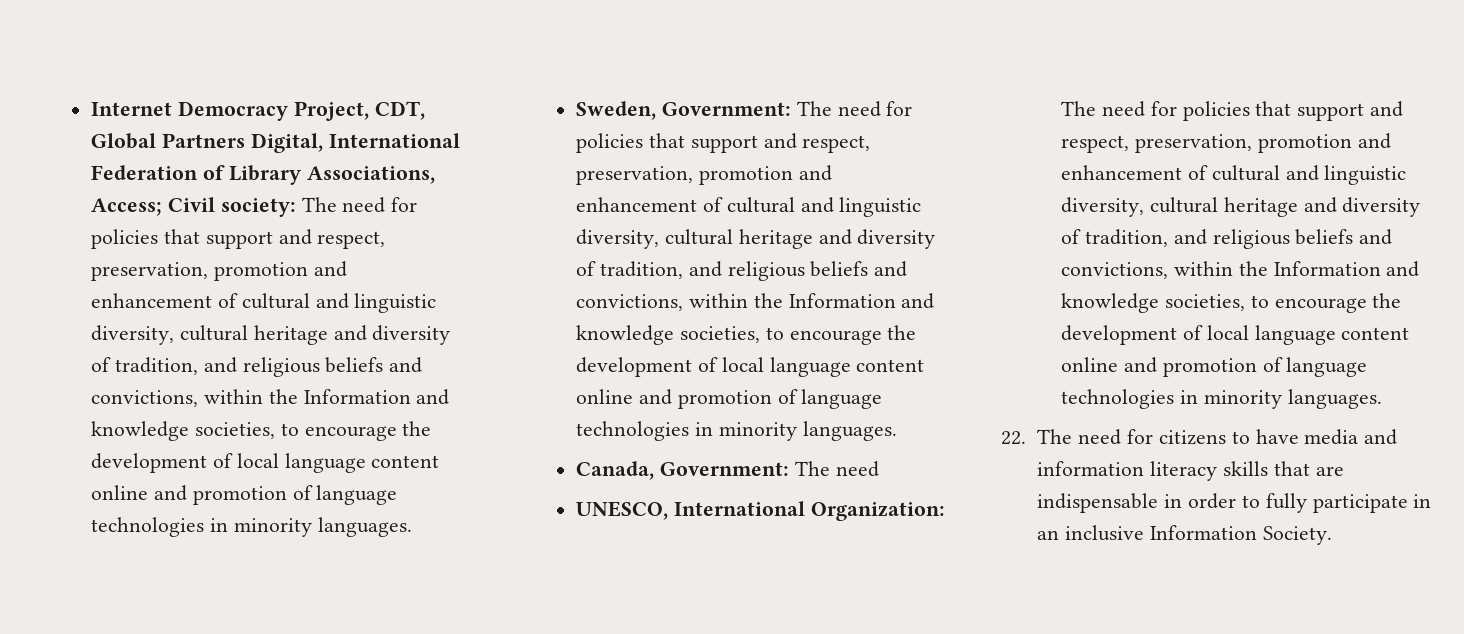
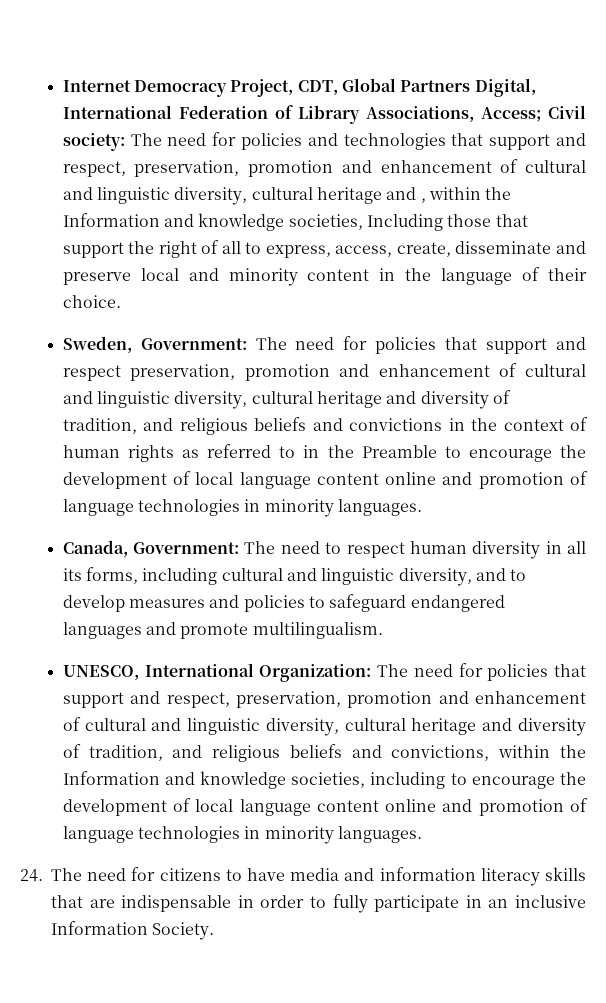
- Internet Democracy Project, CDT, Global Partners Digital, International Federation of Library Associations, Access; Civil society: The need for policies that support and respect, preservation, promotion and enhancement of cultural and linguistic diversity, cultural heritage and diversity of tradition, and religious beliefs and convictions, within the Information and knowledge societies, to encourage the development of local language content online and promotion of language technologies in minority languages.
- Sweden, Government: The need for policies that support and respect, preservation, promotion and enhancement of cultural and linguistic diversity, cultural heritage and diversity of tradition, and religious beliefs and convictions, within the Information and knowledge societies, to encourage the development of local language content online and promotion of language technologies in minority languages.
+ Internet Democracy Project, CDT, Global Partners Digital, International Federation of Library Associations, Access; Civil society: The need for policies and technologies that support and respect, preservation, promotion and enhancement of cultural and linguistic diversity, cultural heritage and , within the Information and knowledge societies, Including those that support the right of all to express, access, create, disseminate and preserve local and minority content in the language of their choice.
+ Sweden, Government: The need for policies that support and respect preservation, promotion and enhancement of cultural and linguistic diversity, cultural heritage and diversity of tradition, and religious beliefs and convictions in the context of human rights as referred to in the Preamble to encourage the development of local language content online and promotion of language technologies in minority languages.
- Canada, Government: The need
+ Canada, Government: The need to respect human diversity in all its forms, including cultural and linguistic diversity, and to develop measures and policies to safeguard endangered languages and promote multilingualism.
- UNESCO, International Organization: The need for policies that support and respect, preservation, promotion and enhancement of cultural and linguistic diversity, cultural heritage and diversity of tradition, and religious beliefs and convictions, within the Information and knowledge societies, to encourage the development of local language content online and promotion of language technologies in minority languages.
+ UNESCO, International Organization: The need for policies that support and respect, preservation, promotion and enhancement of cultural and linguistic diversity, cultural heritage and diversity of tradition, and religious beliefs and convictions, within the Information and knowledge societies, including to encourage the development of local language content online and promotion of language technologies in minority languages.
- 22. The need for citizens to have media and information literacy skills that are indispensable in order to fully participate in an inclusive Information Society.
+ 24. The need for citizens to have media and information literacy skills that are indispensable in order to fully participate in an inclusive Information Society.

